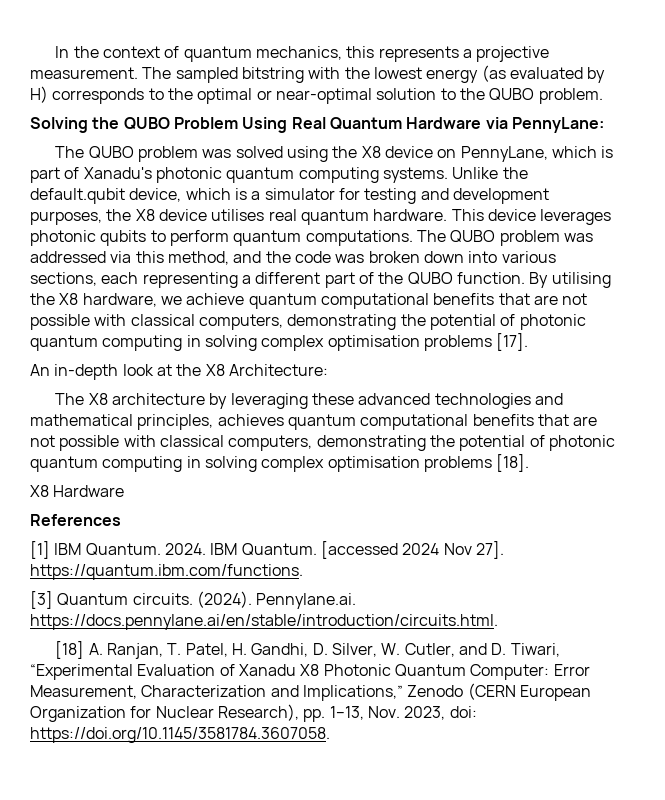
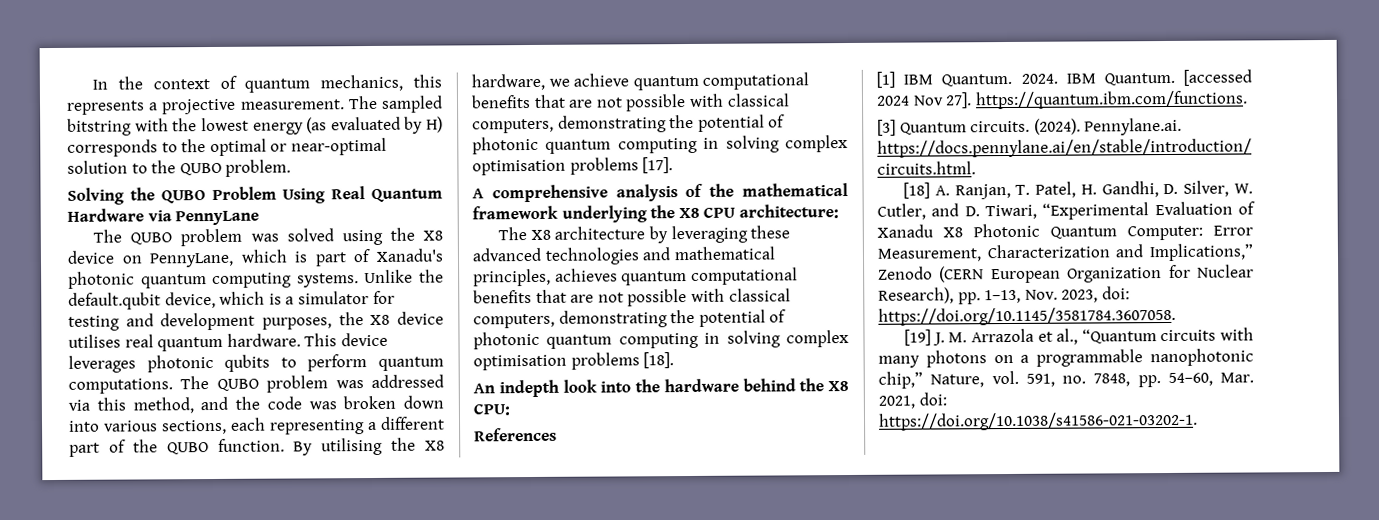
- Solving the QUBO Problem Using Real Quantum Hardware via PennyLane:
+ Solving the QUBO Problem Using Real Quantum Hardware via PennyLane
- An in-depth look at the X8 Architecture:
+ A comprehensive analysis of the mathematical framework underlying the X8 CPU architecture:
- X8 Hardware
+ An indepth look into the hardware behind the X8 CPU:
+ [19] J. M. Arrazola et al., “Quantum circuits with many photons on a programmable nanophotonic chip,” Nature, vol. 591, no. 7848, pp. 54–60, Mar. 2021, doi: https://doi.org/10.1038/s41586-021-03202-1.

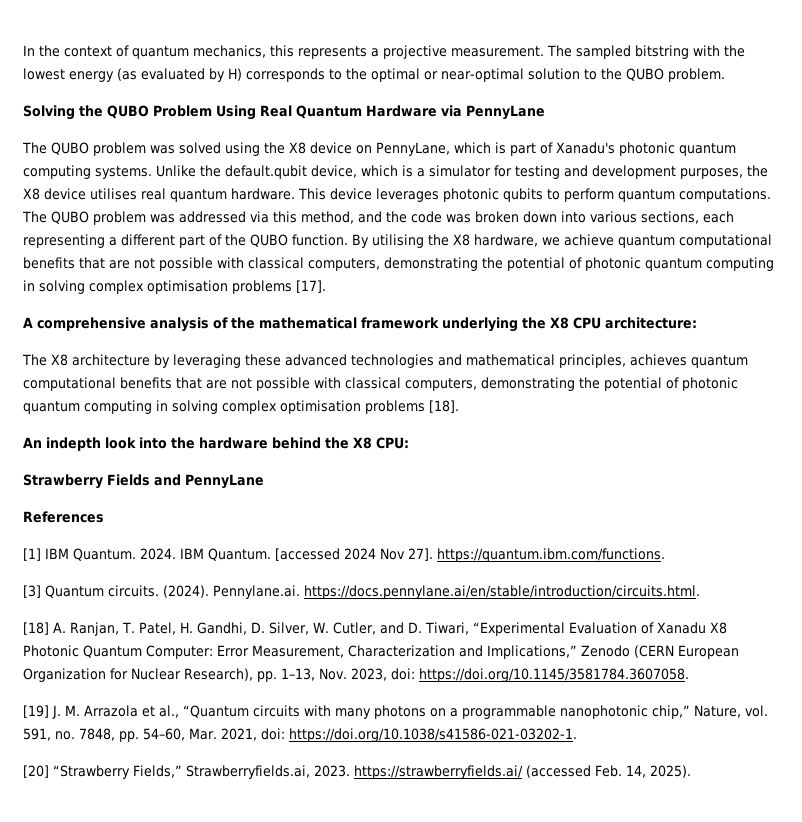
+ Strawberry Fields and PennyLane
+ [20] “Strawberry Fields,” Strawberryfields.ai, 2023. https://strawberryfields.ai/ (accessed Feb. 14, 2025).

